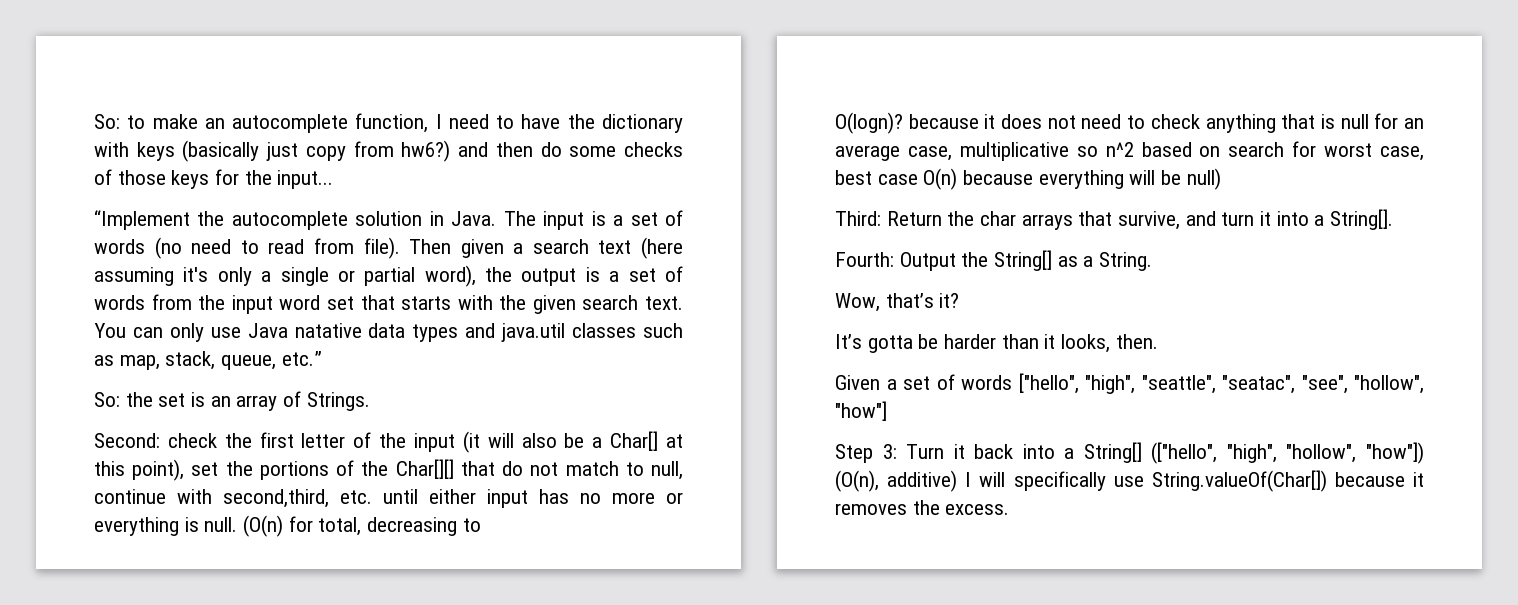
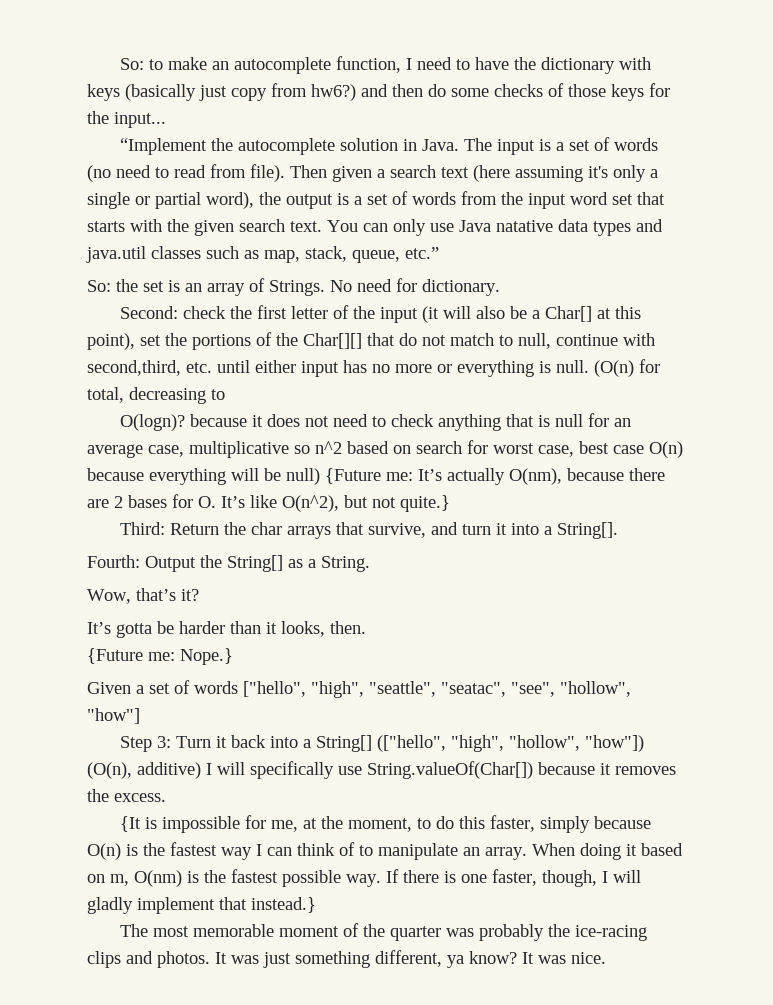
+ No need for dictionary.
- O(logn)? because it does not need to check anything that is null for an average case, multiplicative so n^2 based on search for worst case, best case O(n) because everything will be null)
+ O(logn)? because it does not need to check anything that is null for an average case, multiplicative so n^2 based on search for worst case, best case O(n) because everything will be null) {Future me: It’s actually O(nm), because there are 2 bases for O. It’s like O(n^2), but not quite.}
+ {Future me: Nope.}
+ {It is impossible for me, at the moment, to do this faster, simply because O(n) is the fastest way I can think of to manipulate an array. When doing it based on m, O(nm) is the fastest possible way. If there is one faster, though, I will gladly implement that instead.}
+ The most memorable moment of the quarter was probably the ice-racing clips and photos. It was just something different, ya know? It was nice.

